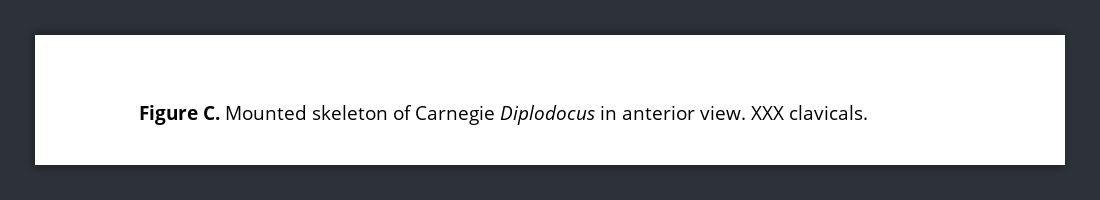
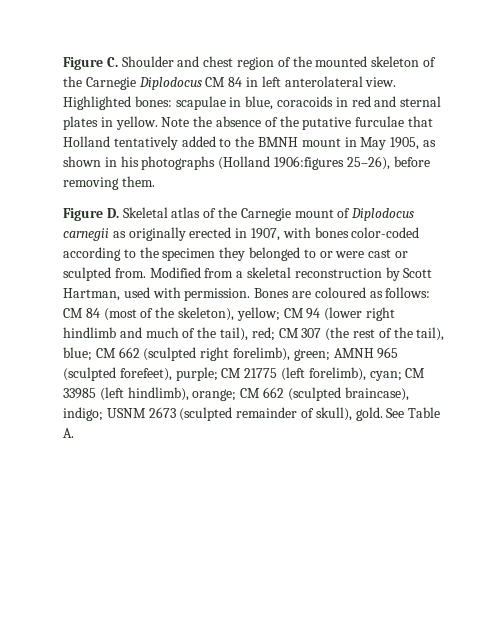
- Figure C. Mounted skeleton of Carnegie Diplodocus in anterior view. XXX clavicals.
+ Figure C. Shoulder and chest region of the mounted skeleton of the Carnegie Diplodocus CM 84 in left anterolateral view. Highlighted bones: scapulae in blue, coracoids in red and sternal plates in yellow. Note the absence of the putative furculae that Holland tentatively added to the BMNH mount in May 1905, as shown in his photographs (Holland 1906:figures 25–26), before removing them.
+ Figure D. Skeletal atlas of the Carnegie mount of Diplodocus carnegii as originally erected in 1907, with bones color-coded according to the specimen they belonged to or were cast or sculpted from. Modified from a skeletal reconstruction by Scott Hartman, used with permission. Bones are coloured as follows: CM 84 (most of the skeleton), yellow; CM 94 (lower right hindlimb and much of the tail), red; CM 307 (the rest of the tail), blue; CM 662 (sculpted right forelimb), green; AMNH 965 (sculpted forefeet), purple; CM 21775 (left forelimb), cyan; CM 33985 (left hindlimb), orange; CM 662 (sculpted braincase), indigo; USNM 2673 (sculpted remainder of skull), gold. See Table A.

